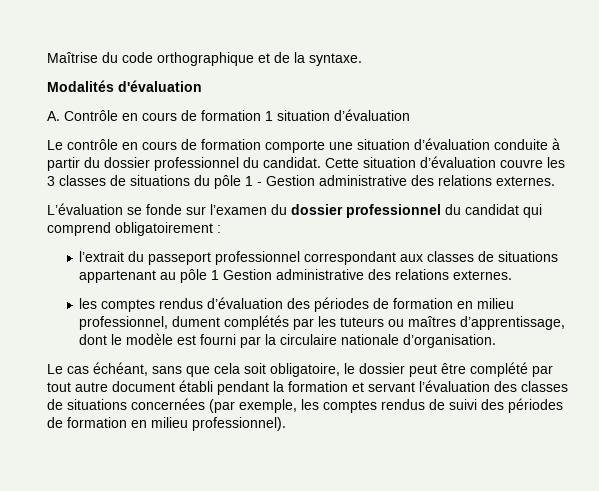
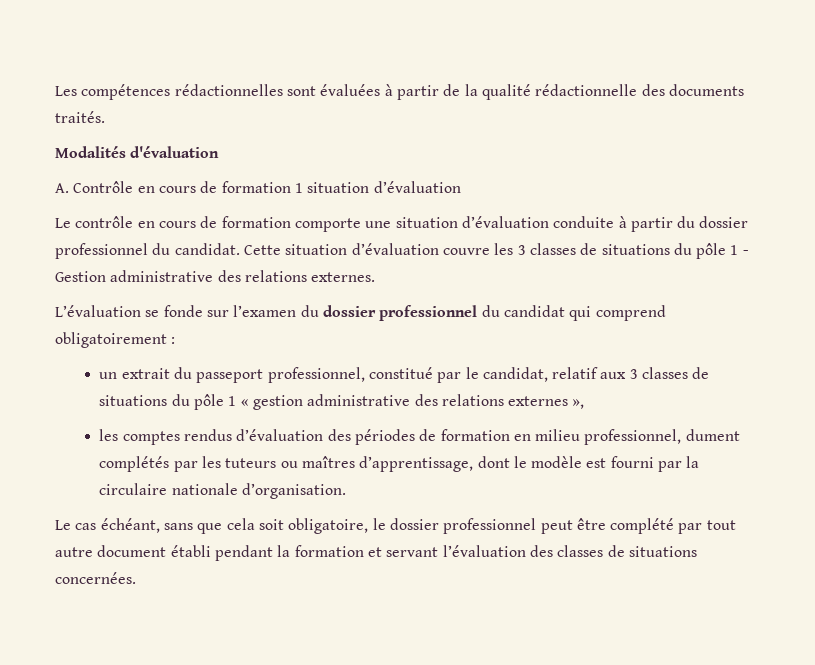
- Maîtrise du code orthographique et de la syntaxe.
+ Les compétences rédactionnelles sont évaluées à partir de la qualité rédactionnelle des documents traités.
- l’extrait du passeport professionnel correspondant aux classes de situations appartenant au pôle 1 Gestion administrative des relations externes.
+ un extrait du passeport professionnel, constitué par le candidat, relatif aux 3 classes de situations du pôle 1 « gestion administrative des relations externes »,
- Le cas échéant, sans que cela soit obligatoire, le dossier peut être complété par tout autre document établi pendant la formation et servant l’évaluation des classes de situations concernées (par exemple, les comptes rendus de suivi des périodes de formation en milieu professionnel).
+ Le cas échéant, sans que cela soit obligatoire, le dossier professionnel peut être complété par tout autre document établi pendant la formation et servant l’évaluation des classes de situations concernées.

